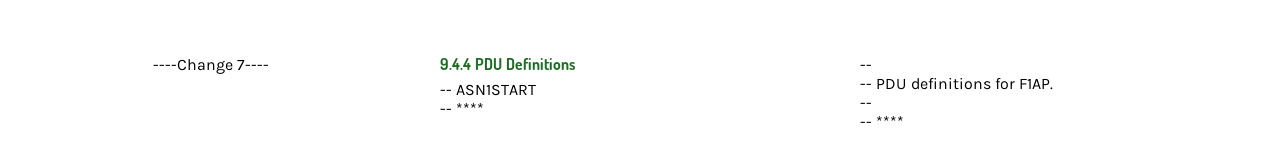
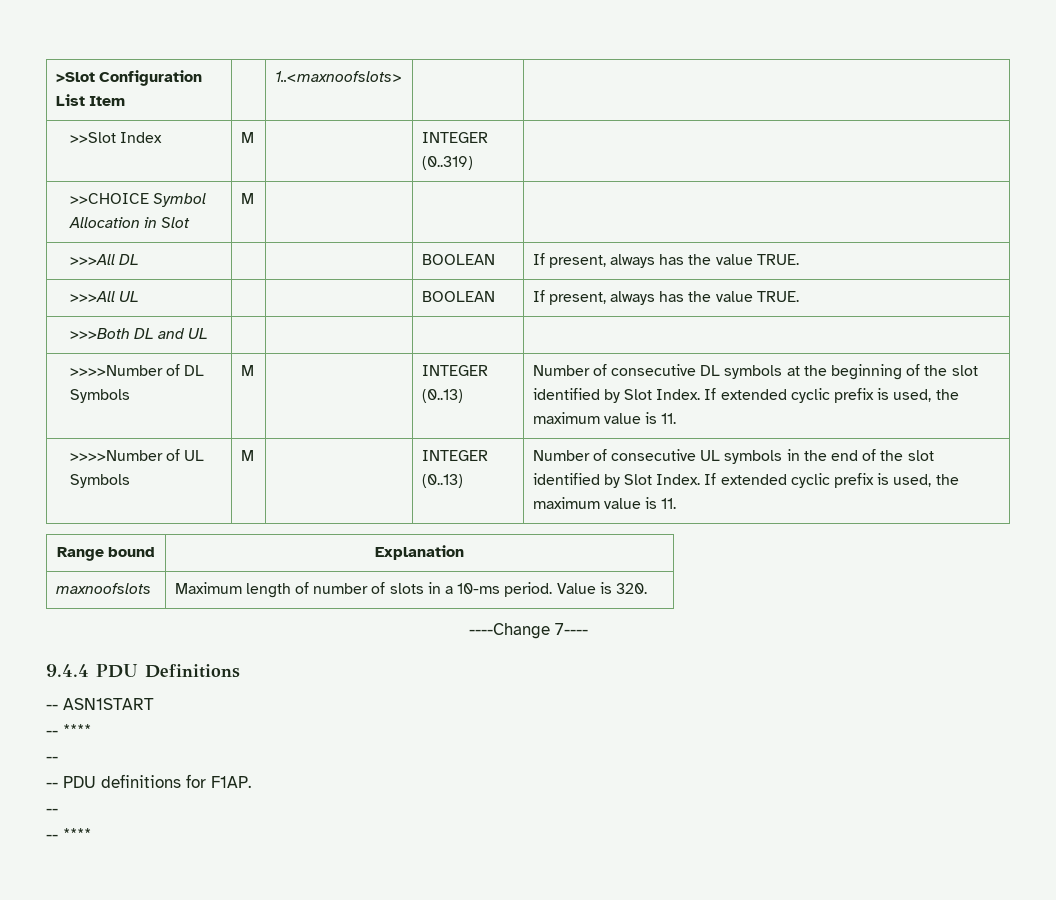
+ >Slot Configuration List Item | | 1..<maxnoofslots> | |
+ >>Slot Index | M | | INTEGER (0..319) |
+ >>CHOICE Symbol Allocation in Slot | M | | |
+ >>>All DL | | | BOOLEAN | If present, always has the value TRUE.
+ >>>All UL | | | BOOLEAN | If present, always has the value TRUE.
+ >>>Both DL and UL | | | |
+ >>>>Number of DL Symbols | M | | INTEGER (0..13) | Number of consecutive DL symbols at the beginning of the slot identified by Slot Index. If extended cyclic prefix is used, the maximum value is 11.
+ >>>>Number of UL Symbols | M | | INTEGER (0..13) | Number of consecutive UL symbols in the end of the slot identified by Slot Index. If extended cyclic prefix is used, the maximum value is 11.
+ Range bound | Explanation
+ maxnoofslots | Maximum length of number of slots in a 10-ms period. Value is 320.

